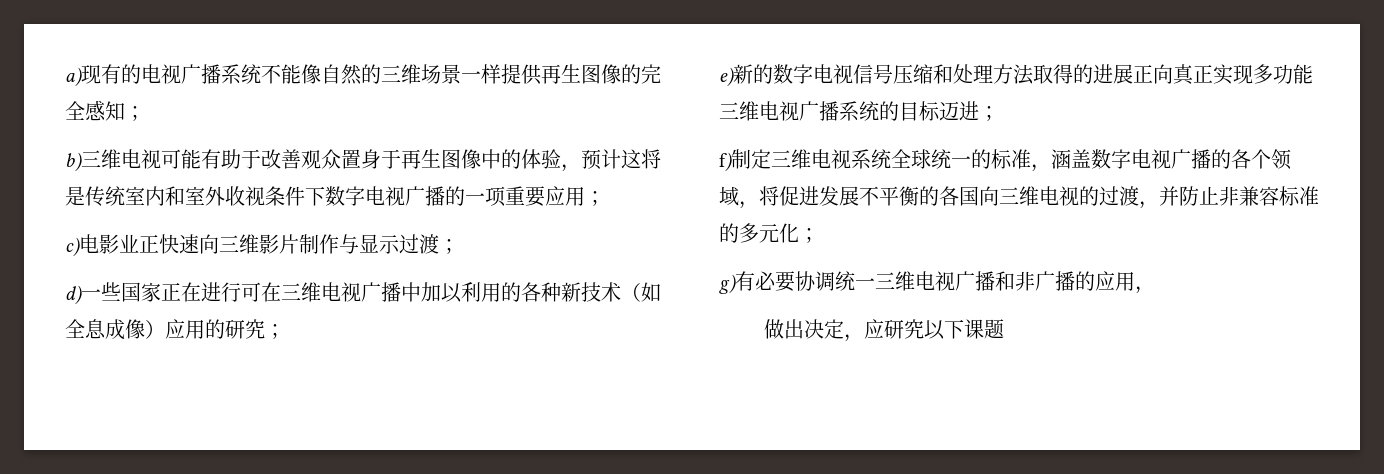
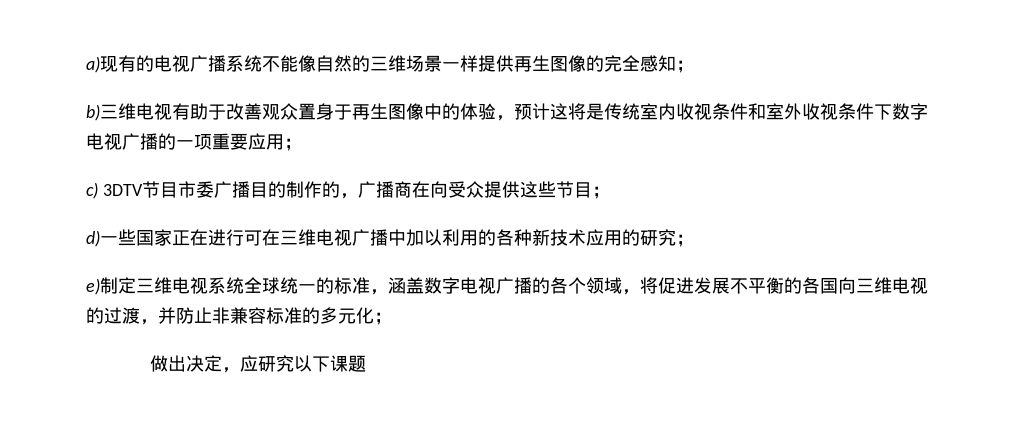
- b)三维电视可能有助于改善观众置身于再生图像中的体验，预计这将是传统室内和室外收视条件下数字电视广播的一项重要应用；
+ b)三维电视有助于改善观众置身于再生图像中的体验，预计这将是传统室内收视条件和室外收视条件下数字电视广播的一项重要应用；
- c)电影业正快速向三维影片制作与显示过渡；
+ c) 3DTV节目市委广播目的制作的，广播商在向受众提供这些节目；
- d)一些国家正在进行可在三维电视广播中加以利用的各种新技术（如全息成像）应用的研究；
+ d)一些国家正在进行可在三维电视广播中加以利用的各种新技术应用的研究；
- e)新的数字电视信号压缩和处理方法取得的进展正向真正实现多功能三维电视广播系统的目标迈进；
- f)制定三维电视系统全球统一的标准，涵盖数字电视广播的各个领域，将促进发展不平衡的各国向三维电视的过渡，并防止非兼容标准的多元化；
+ e)制定三维电视系统全球统一的标准，涵盖数字电视广播的各个领域，将促进发展不平衡的各国向三维电视的过渡，并防止非兼容标准的多元化；
- g)有必要协调统一三维电视广播和非广播的应用，

